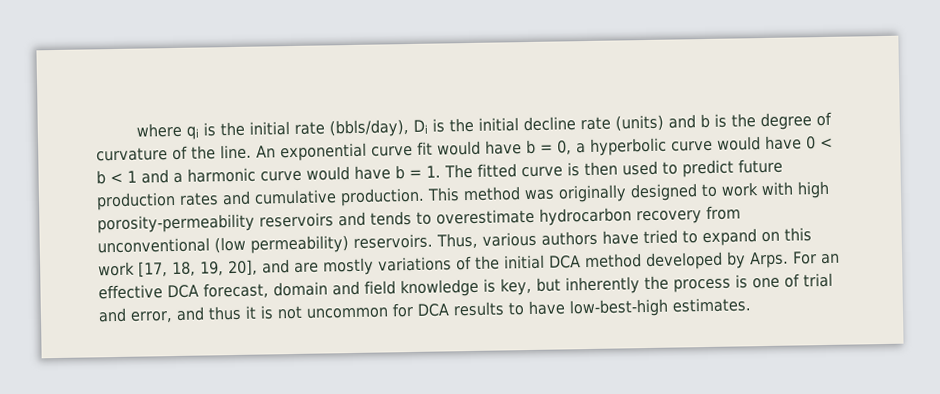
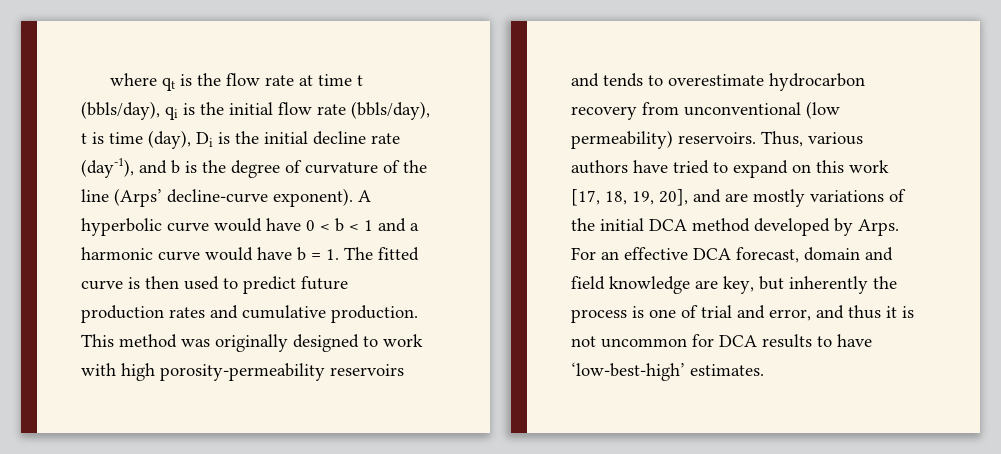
- where qi is the initial rate (bbls/day), Di is the initial decline rate (units) and b is the degree of curvature of the line. An exponential curve fit would have b = 0, a hyperbolic curve would have 0 < b < 1 and a harmonic curve would have b = 1. The fitted curve is then used to predict future production rates and cumulative production.
+ where qt is the flow rate at time t (bbls/day), qi is the initial flow rate (bbls/day), t is time (day), Di is the initial decline rate (day-1), and b is the degree of curvature of the line (Arps’ decline-curve exponent). A hyperbolic curve would have 0 < b < 1 and a harmonic curve would have b = 1. The fitted curve is then used to predict future production rates and cumulative production.
- For an effective DCA forecast, domain and field knowledge is key, but inherently the process is one of trial and error, and thus it is not uncommon for DCA results to have low-best-high estimates.
+ For an effective DCA forecast, domain and field knowledge are key, but inherently the process is one of trial and error, and thus it is not uncommon for DCA results to have ‘low-best-high’ estimates.

